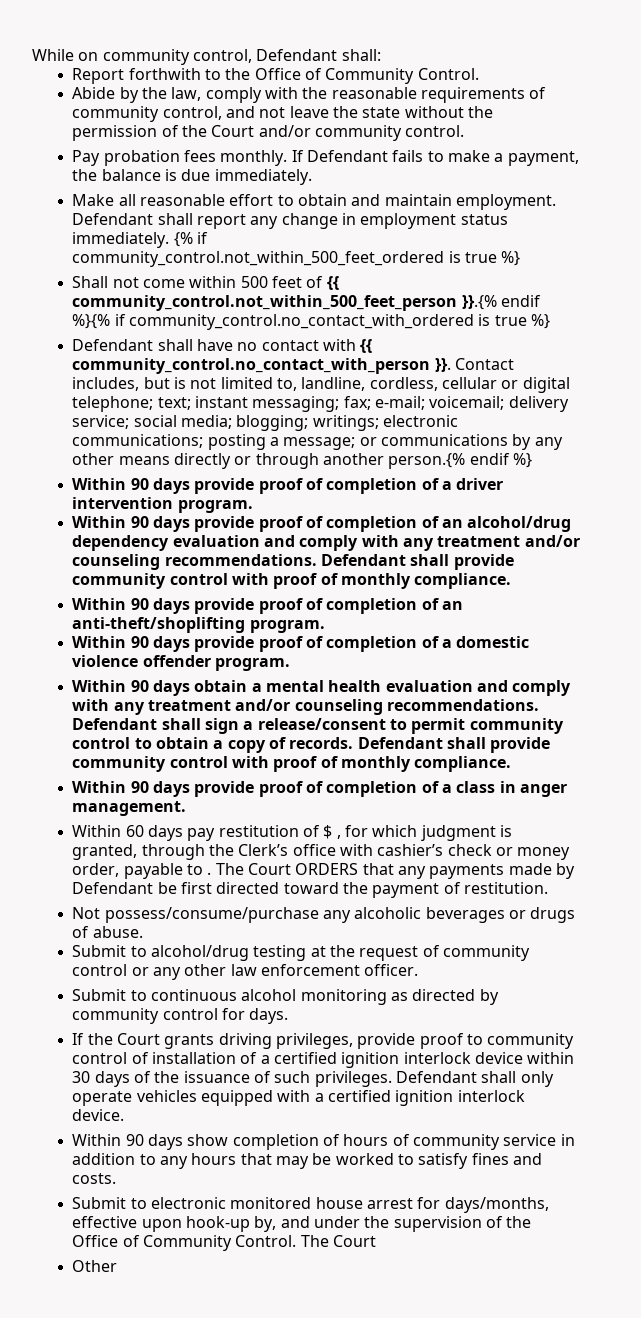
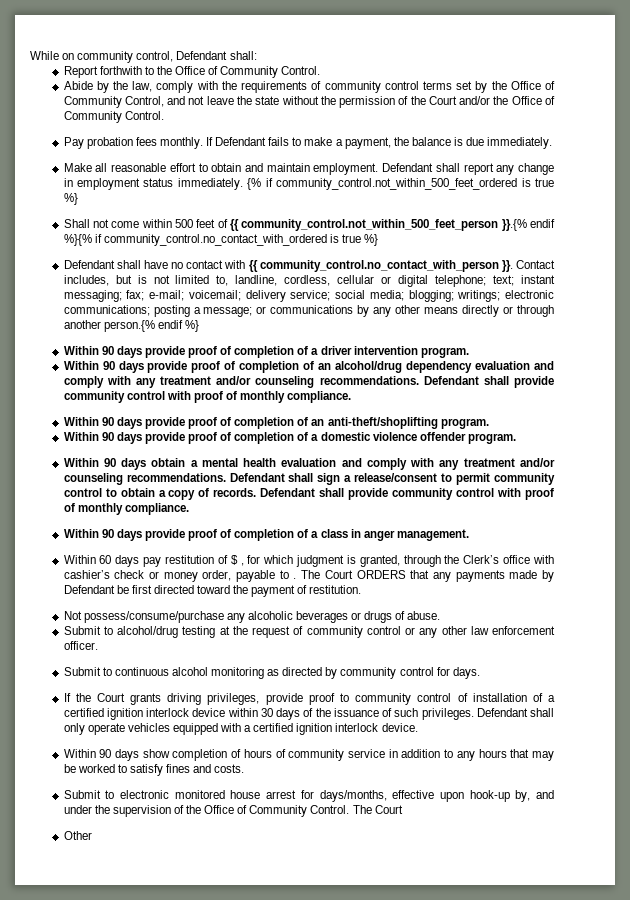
- Abide by the law, comply with the reasonable requirements of community control, and not leave the state without the permission of the Court and/or community control.
+ Abide by the law, comply with the requirements of community control terms set by the Office of Community Control, and not leave the state without the permission of the Court and/or the Office of Community Control.

